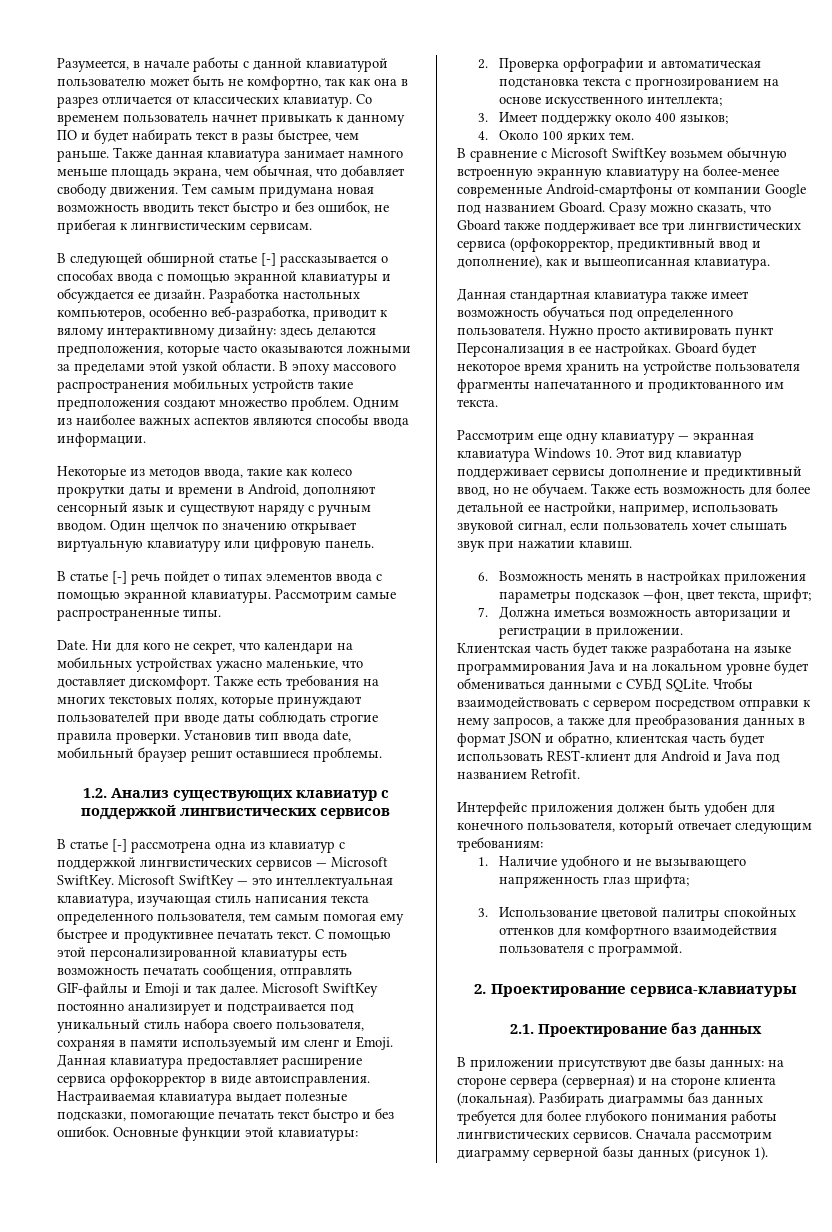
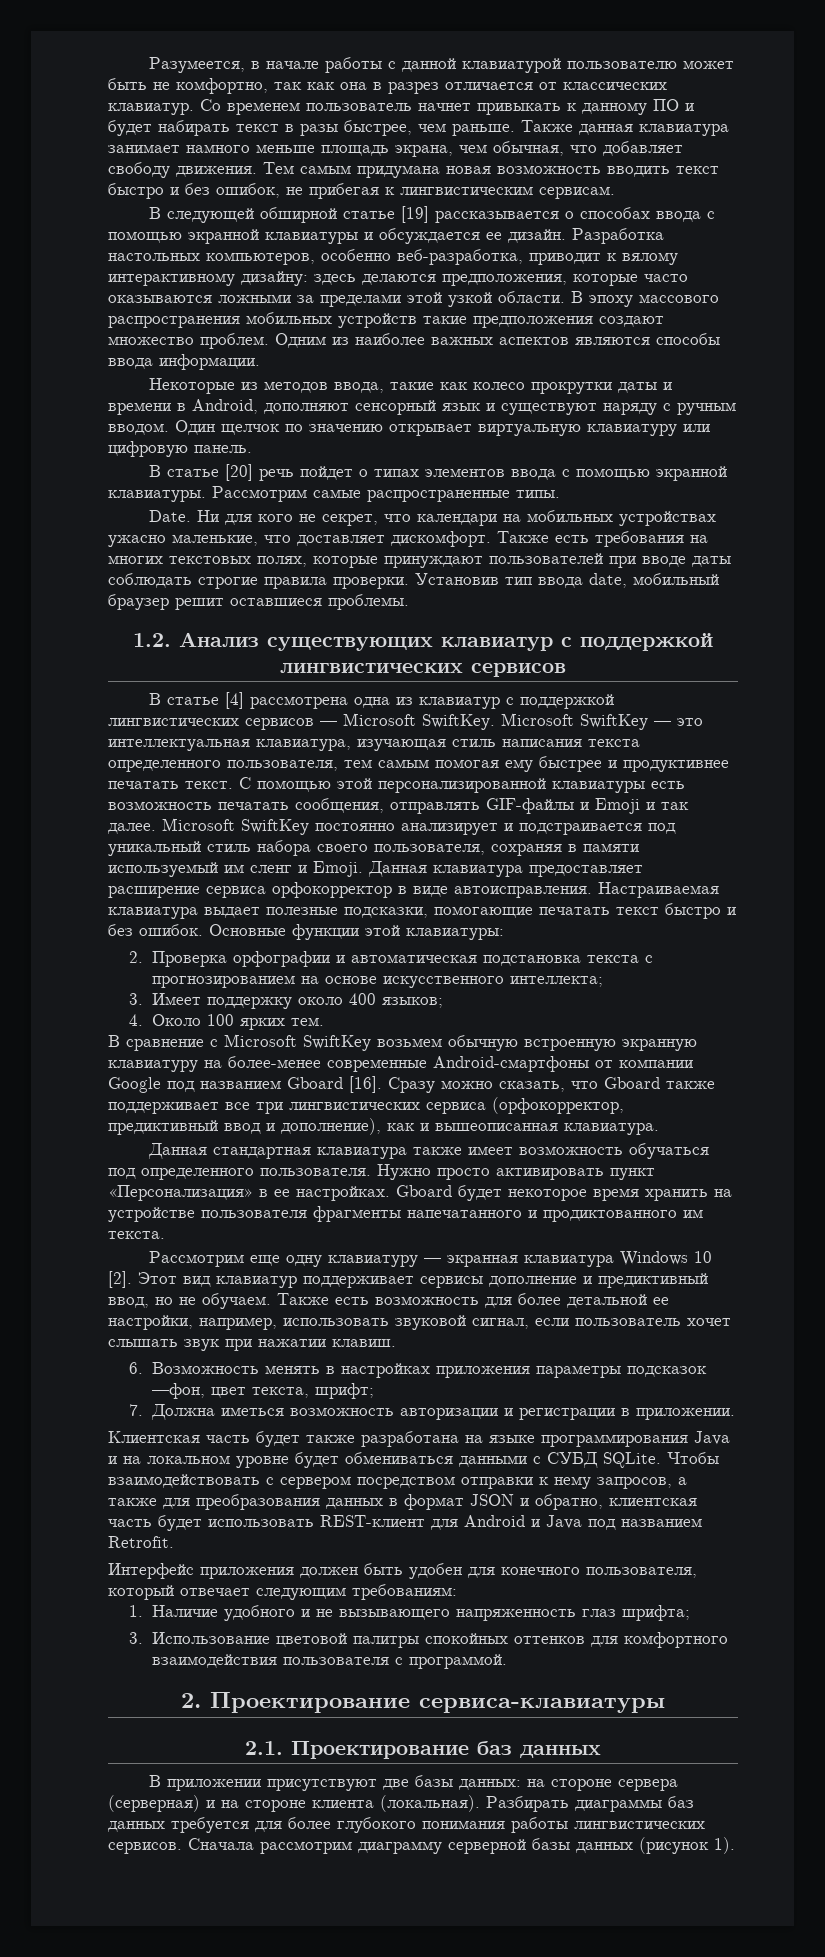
- В следующей обширной статье [-] рассказывается о способах ввода с помощью экранной клавиатуры и обсуждается ее дизайн.
+ В следующей обширной статье [19] рассказывается о способах ввода с помощью экранной клавиатуры и обсуждается ее дизайн.
- В статье [-] речь пойдет о типах элементов ввода с помощью экранной клавиатуры.
+ В статье [20] речь пойдет о типах элементов ввода с помощью экранной клавиатуры.
- В статье [-] рассмотрена одна из клавиатур с поддержкой лингвистических сервисов — Microsoft SwiftKey.
+ В статье [4] рассмотрена одна из клавиатур с поддержкой лингвистических сервисов — Microsoft SwiftKey.
- В сравнение с Microsoft SwiftKey возьмем обычную встроенную экранную клавиатуру на более-менее современные Android-смартфоны от компании Google под названием Gboard.
+ В сравнение с Microsoft SwiftKey возьмем обычную встроенную экранную клавиатуру на более-менее современные Android-смартфоны от компании Google под названием Gboard [16].
- Нужно просто активировать пункт Персонализация в ее настройках.
+ Нужно просто активировать пункт «Персонализация» в ее настройках.
- Рассмотрим еще одну клавиатуру — экранная клавиатура Windows 10. Этот вид клавиатур поддерживает сервисы дополнение и предиктивный ввод, но не обучаем.
+ Рассмотрим еще одну клавиатуру — экранная клавиатура Windows 10 [2]. Этот вид клавиатур поддерживает сервисы дополнение и предиктивный ввод, но не обучаем.

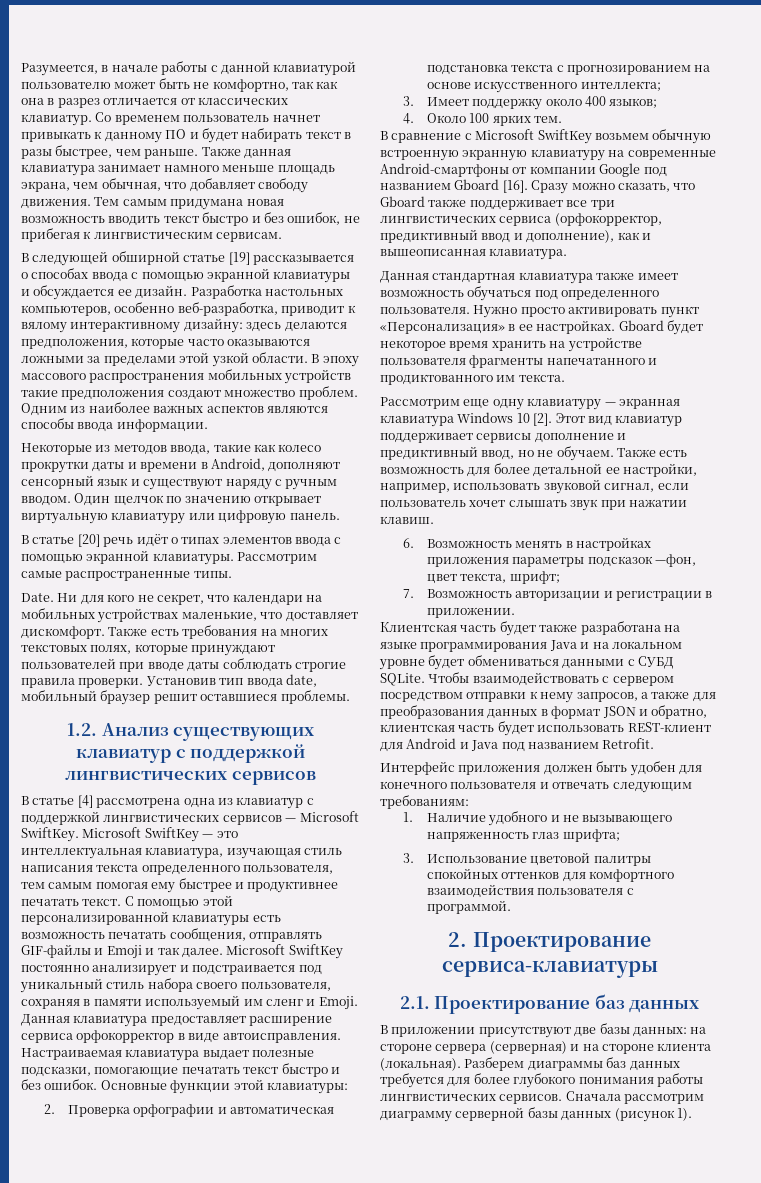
- В статье [20] речь пойдет о типах элементов ввода с помощью экранной клавиатуры.
+ В статье [20] речь идёт о типах элементов ввода с помощью экранной клавиатуры.
- Ни для кого не секрет, что календари на мобильных устройствах ужасно маленькие, что доставляет дискомфорт.
+ Ни для кого не секрет, что календари на мобильных устройствах маленькие, что доставляет дискомфорт.
- В сравнение с Microsoft SwiftKey возьмем обычную встроенную экранную клавиатуру на более-менее современные Android-смартфоны от компании Google под названием Gboard [16].
+ В сравнение с Microsoft SwiftKey возьмем обычную встроенную экранную клавиатуру на современные Android-смартфоны от компании Google под названием Gboard [16].
- 7. Должна иметься возможность авторизации и регистрации в приложении.
+ 7. Возможность авторизации и регистрации в приложении.
- Интерфейс приложения должен быть удобен для конечного пользователя, который отвечает следующим требованиям:
+ Интерфейс приложения должен быть удобен для конечного пользователя и отвечать следующим требованиям:
- Разбирать диаграммы баз данных требуется для более глубокого понимания работы лингвистических сервисов.
+ Разберем диаграммы баз данных требуется для более глубокого понимания работы лингвистических сервисов.

